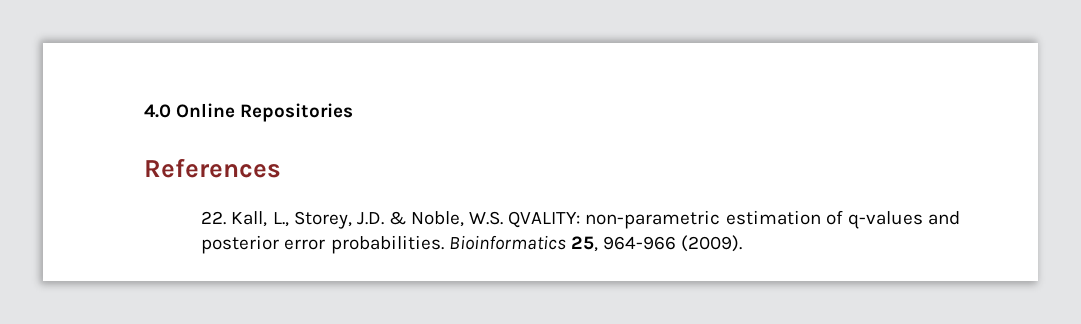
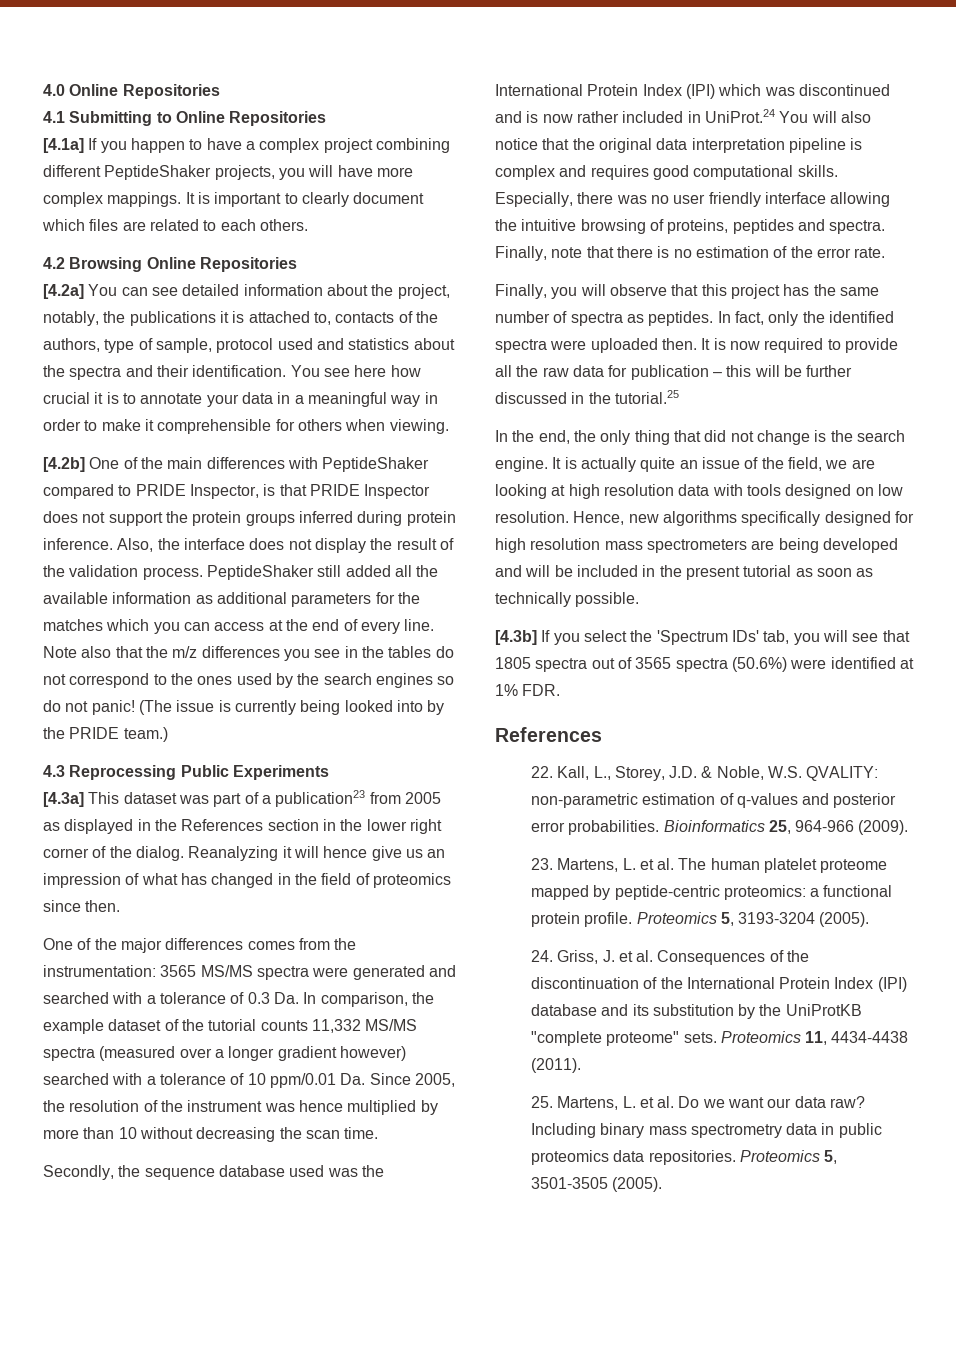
+ 4.1 Submitting to Online Repositories
+ [4.1a] If you happen to have a complex project combining different PeptideShaker projects, you will have more complex mappings. It is important to clearly document which files are related to each others.
+ 4.2 Browsing Online Repositories
+ [4.2a] You can see detailed information about the project, notably, the publications it is attached to, contacts of the authors, type of sample, protocol used and statistics about the spectra and their identification. You see here how crucial it is to annotate your data in a meaningful way in order to make it comprehensible for others when viewing.
+ [4.2b] One of the main differences with PeptideShaker compared to PRIDE Inspector, is that PRIDE Inspector does not support the protein groups inferred during protein inference. Also, the interface does not display the result of the validation process. PeptideShaker still added all the available information as additional parameters for the matches which you can access at the end of every line. Note also that the m/z differences you see in the tables do not correspond to the ones used by the search engines so do not panic! (The issue is currently being looked into by the PRIDE team.)
+ 4.3 Reprocessing Public Experiments
+ [4.3a] This dataset was part of a publication23 from 2005 as displayed in the References section in the lower right corner of the dialog. Reanalyzing it will hence give us an impression of what has changed in the field of proteomics since then.
+ One of the major differences comes from the instrumentation: 3565 MS/MS spectra were generated and searched with a tolerance of 0.3 Da. In comparison, the example dataset of the tutorial counts 11,332 MS/MS spectra (measured over a longer gradient however) searched with a tolerance of 10 ppm/0.01 Da. Since 2005, the resolution of the instrument was hence multiplied by more than 10 without decreasing the scan time.
+ Secondly, the sequence database used was the International Protein Index (IPI) which was discontinued and is now rather included in UniProt.24 You will also notice that the original data interpretation pipeline is complex and requires good computational skills. Especially, there was no user friendly interface allowing the intuitive browsing of proteins, peptides and spectra. Finally, note that there is no estimation of the error rate.
+ Finally, you will observe that this project has the same number of spectra as peptides. In fact, only the identified spectra were uploaded then. It is now required to provide all the raw data for publication – this will be further discussed in the tutorial.25
+ In the end, the only thing that did not change is the search engine. It is actually quite an issue of the field, we are looking at high resolution data with tools designed on low resolution. Hence, new algorithms specifically designed for high resolution mass spectrometers are being developed and will be included in the present tutorial as soon as technically possible.
+ [4.3b] If you select the 'Spectrum IDs' tab, you will see that 1805 spectra out of 3565 spectra (50.6%) were identified at 1% FDR.
+ 23. Martens, L. et al. The human platelet proteome mapped by peptide-centric proteomics: a functional protein profile. Proteomics 5, 3193-3204 (2005).
+ 24. Griss, J. et al. Consequences of the discontinuation of the International Protein Index (IPI) database and its substitution by the UniProtKB "complete proteome" sets. Proteomics 11, 4434-4438 (2011).
+ 25. Martens, L. et al. Do we want our data raw? Including binary mass spectrometry data in public proteomics data repositories. Proteomics 5, 3501-3505 (2005).

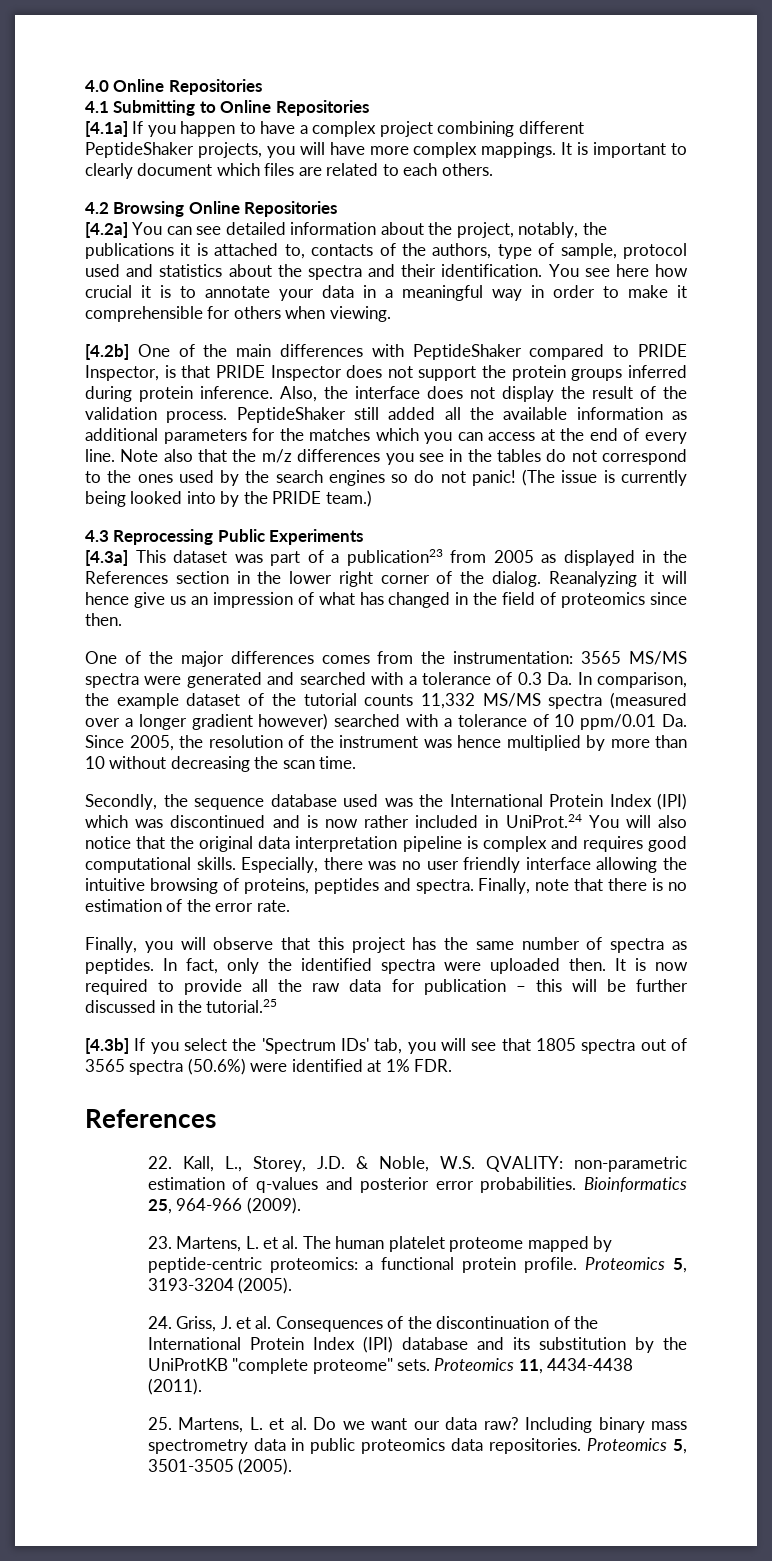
- In the end, the only thing that did not change is the search engine. It is actually quite an issue of the field, we are looking at high resolution data with tools designed on low resolution. Hence, new algorithms specifically designed for high resolution mass spectrometers are being developed and will be included in the present tutorial as soon as technically possible.

